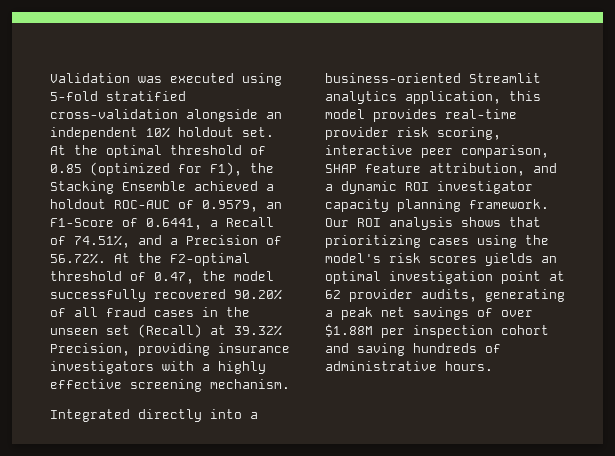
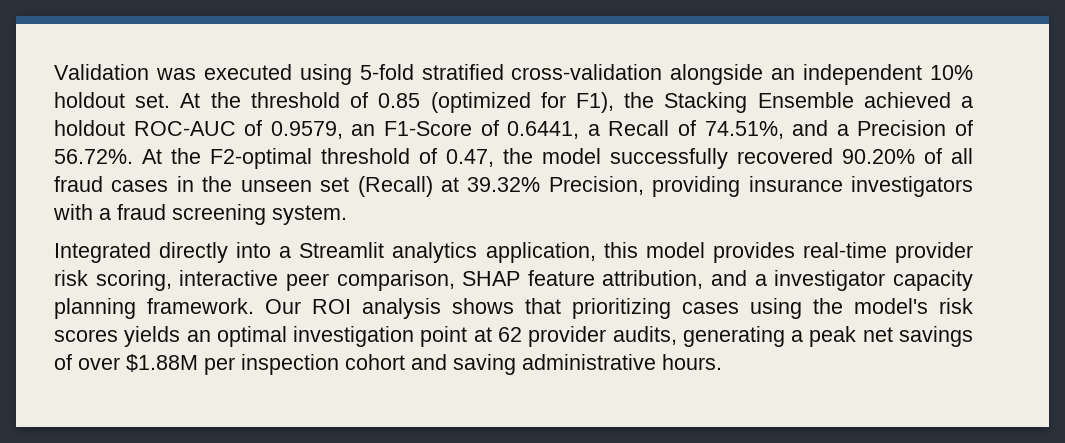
- At the optimal threshold of 0.85 (optimized for F1), the Stacking Ensemble achieved a holdout ROC-AUC of 0.9579, an F1-Score of 0.6441, a Recall of 74.51%, and a Precision of 56.72%. At the F2-optimal threshold of 0.47, the model successfully recovered 90.20% of all fraud cases in the unseen set (Recall) at 39.32% Precision, providing insurance investigators with a highly effective screening mechanism.
+ At the threshold of 0.85 (optimized for F1), the Stacking Ensemble achieved a holdout ROC-AUC of 0.9579, an F1-Score of 0.6441, a Recall of 74.51%, and a Precision of 56.72%. At the F2-optimal threshold of 0.47, the model successfully recovered 90.20% of all fraud cases in the unseen set (Recall) at 39.32% Precision, providing insurance investigators with a fraud screening system.
- Integrated directly into a business-oriented Streamlit analytics application, this model provides real-time provider risk scoring, interactive peer comparison, SHAP feature attribution, and a dynamic ROI investigator capacity planning framework.
+ Integrated directly into a Streamlit analytics application, this model provides real-time provider risk scoring, interactive peer comparison, SHAP feature attribution, and a investigator capacity planning framework.
- Our ROI analysis shows that prioritizing cases using the model's risk scores yields an optimal investigation point at 62 provider audits, generating a peak net savings of over $1.88M per inspection cohort and saving hundreds of administrative hours.
+ Our ROI analysis shows that prioritizing cases using the model's risk scores yields an optimal investigation point at 62 provider audits, generating a peak net savings of over $1.88M per inspection cohort and saving administrative hours.

